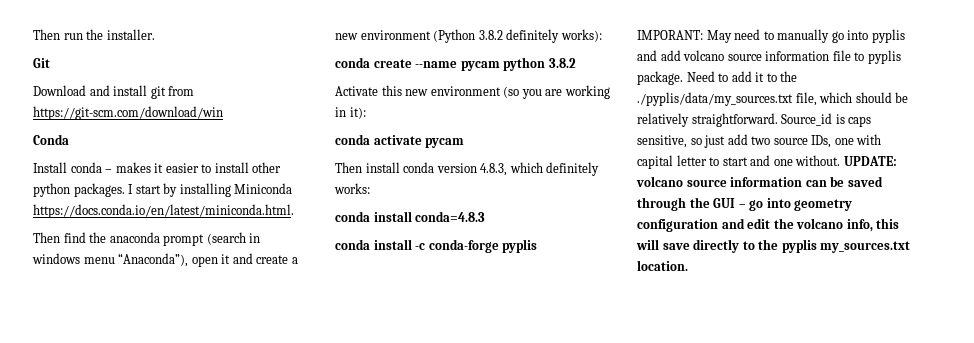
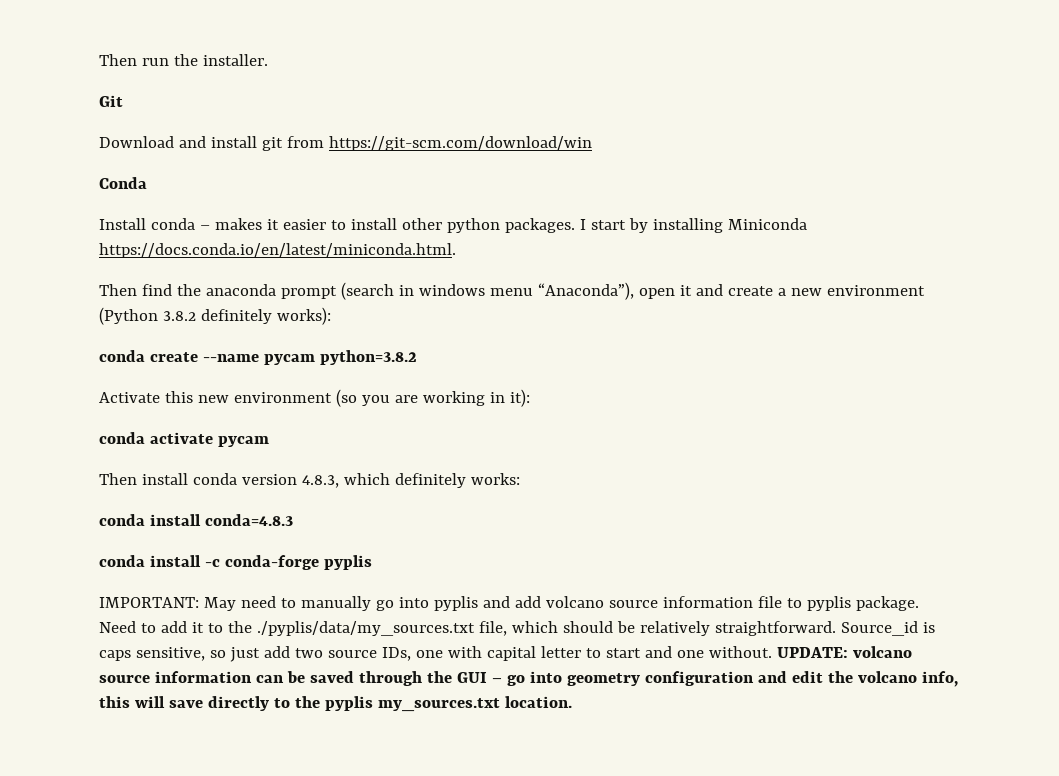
- conda create --name pycam python 3.8.2
+ conda create --name pycam python=3.8.2
- IMPORANT: May need to manually go into pyplis and add volcano source information file to pyplis package.
+ IMPORTANT: May need to manually go into pyplis and add volcano source information file to pyplis package.

